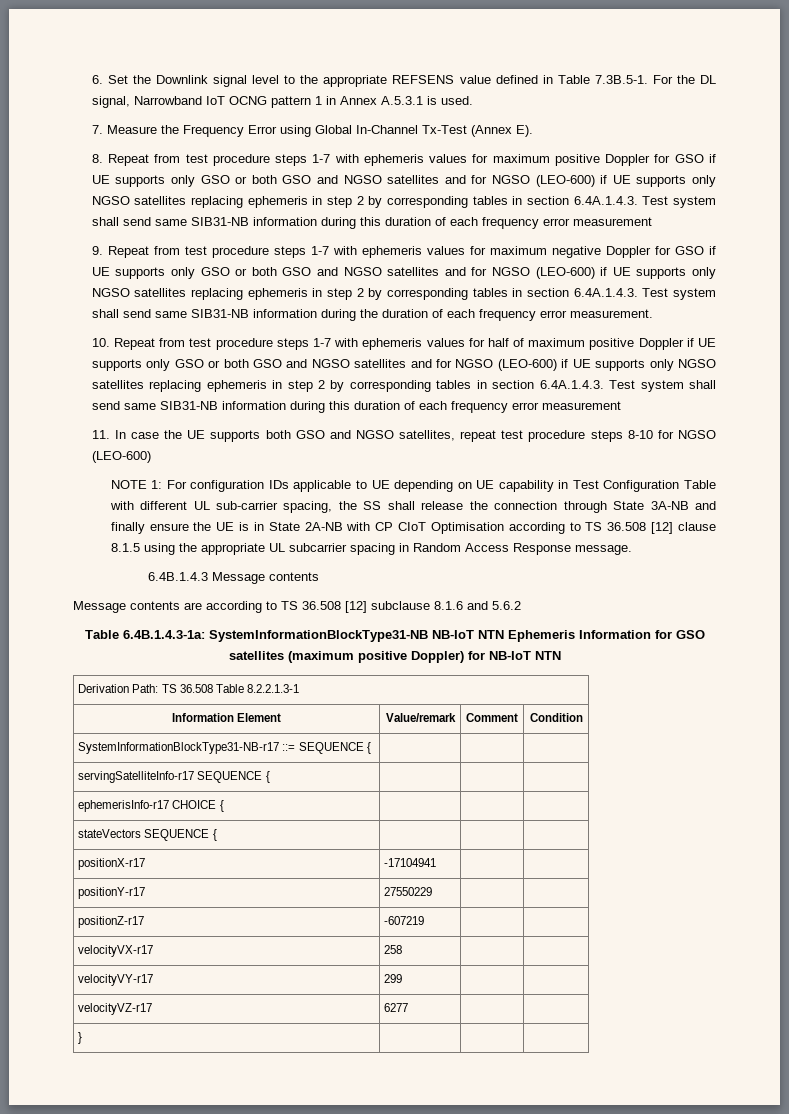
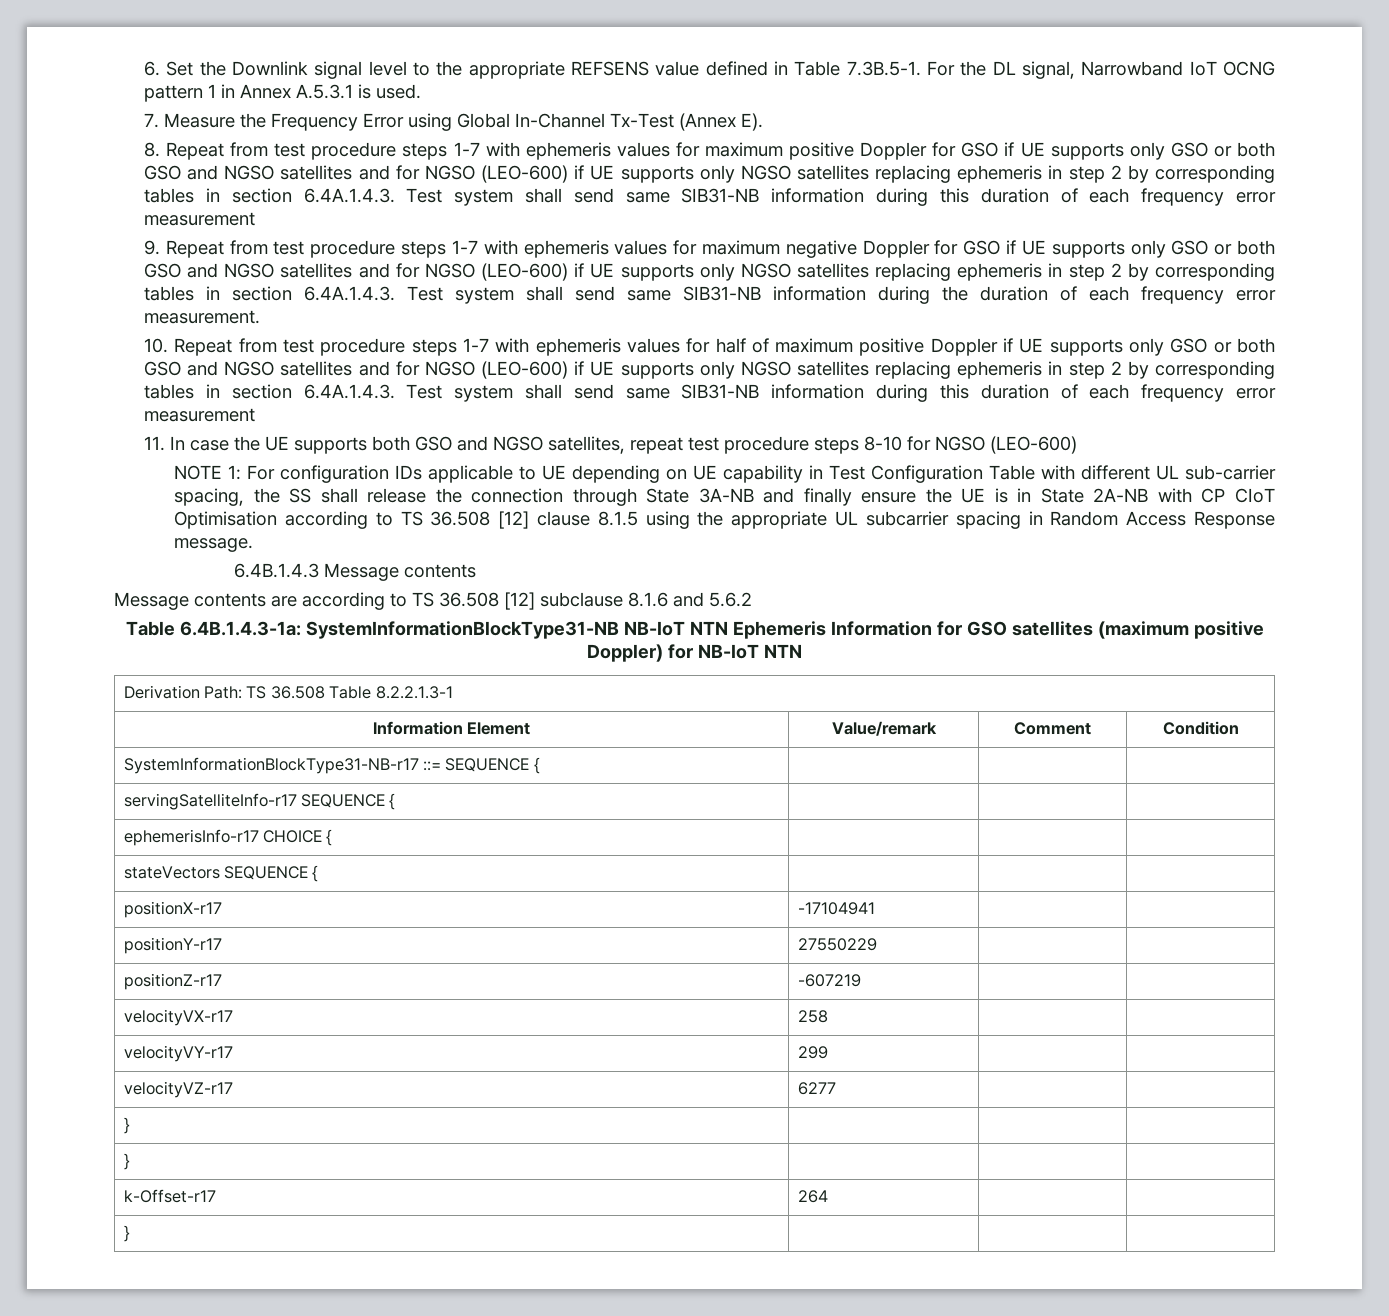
  velocityVZ-r17 | 6277 | |
+ } | | |
+ } | | |
+ k-Offset-r17 | 264 | |

